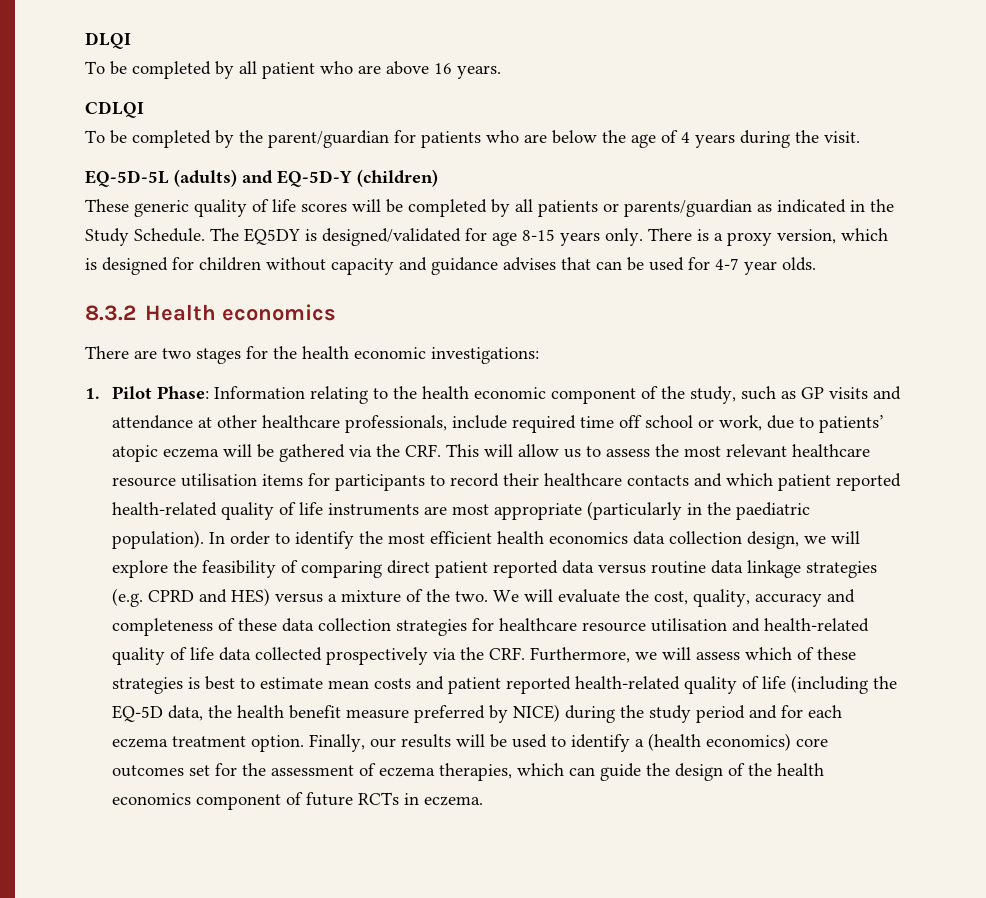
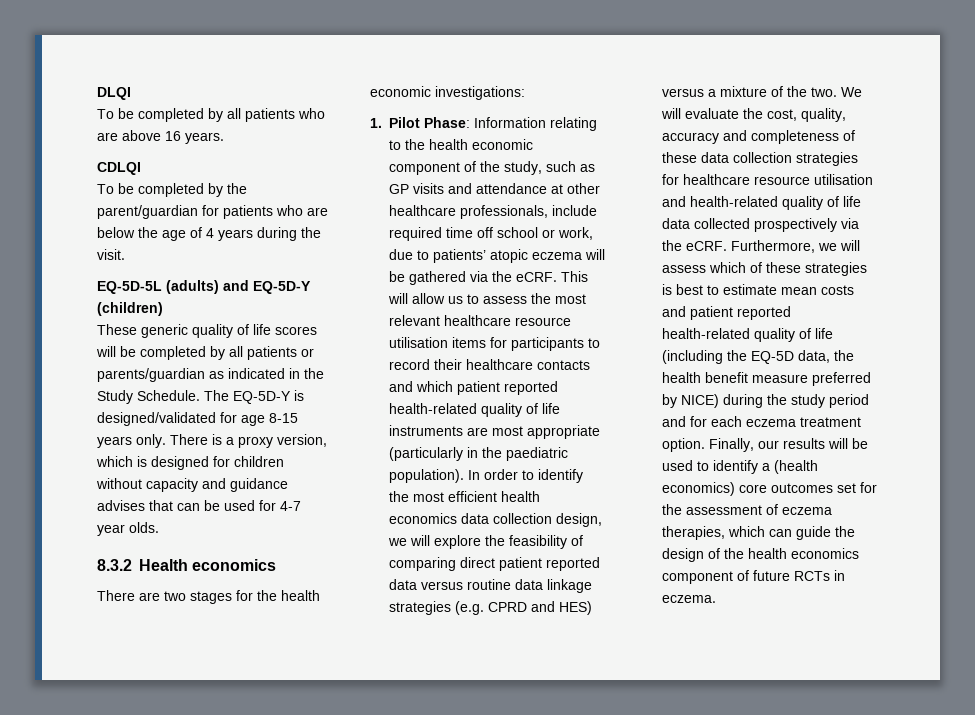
- To be completed by all patient who are above 16 years.
+ To be completed by all patients who are above 16 years.
- The EQ5DY is designed/validated for age 8-15 years only.
+ The EQ-5D-Y is designed/validated for age 8-15 years only.
- Information relating to the health economic component of the study, such as GP visits and attendance at other healthcare professionals, include required time off school or work, due to patients’ atopic eczema will be gathered via the CRF. This will allow us to assess the most relevant healthcare resource utilisation items for participants to record their healthcare contacts and which patient reported health-related quality of life instruments are most appropriate (particularly in the paediatric population).
+ Information relating to the health economic component of the study, such as GP visits and attendance at other healthcare professionals, include required time off school or work, due to patients’ atopic eczema will be gathered via the eCRF. This will allow us to assess the most relevant healthcare resource utilisation items for participants to record their healthcare contacts and which patient reported health-related quality of life instruments are most appropriate (particularly in the paediatric population).
- We will evaluate the cost, quality, accuracy and completeness of these data collection strategies for healthcare resource utilisation and health-related quality of life data collected prospectively via the CRF. Furthermore, we will assess which of these strategies is best to estimate mean costs and patient reported health-related quality of life (including the EQ-5D data, the health benefit measure preferred by NICE) during the study period and for each eczema treatment option.
+ We will evaluate the cost, quality, accuracy and completeness of these data collection strategies for healthcare resource utilisation and health-related quality of life data collected prospectively via the eCRF. Furthermore, we will assess which of these strategies is best to estimate mean costs and patient reported health-related quality of life (including the EQ-5D data, the health benefit measure preferred by NICE) during the study period and for each eczema treatment option.

